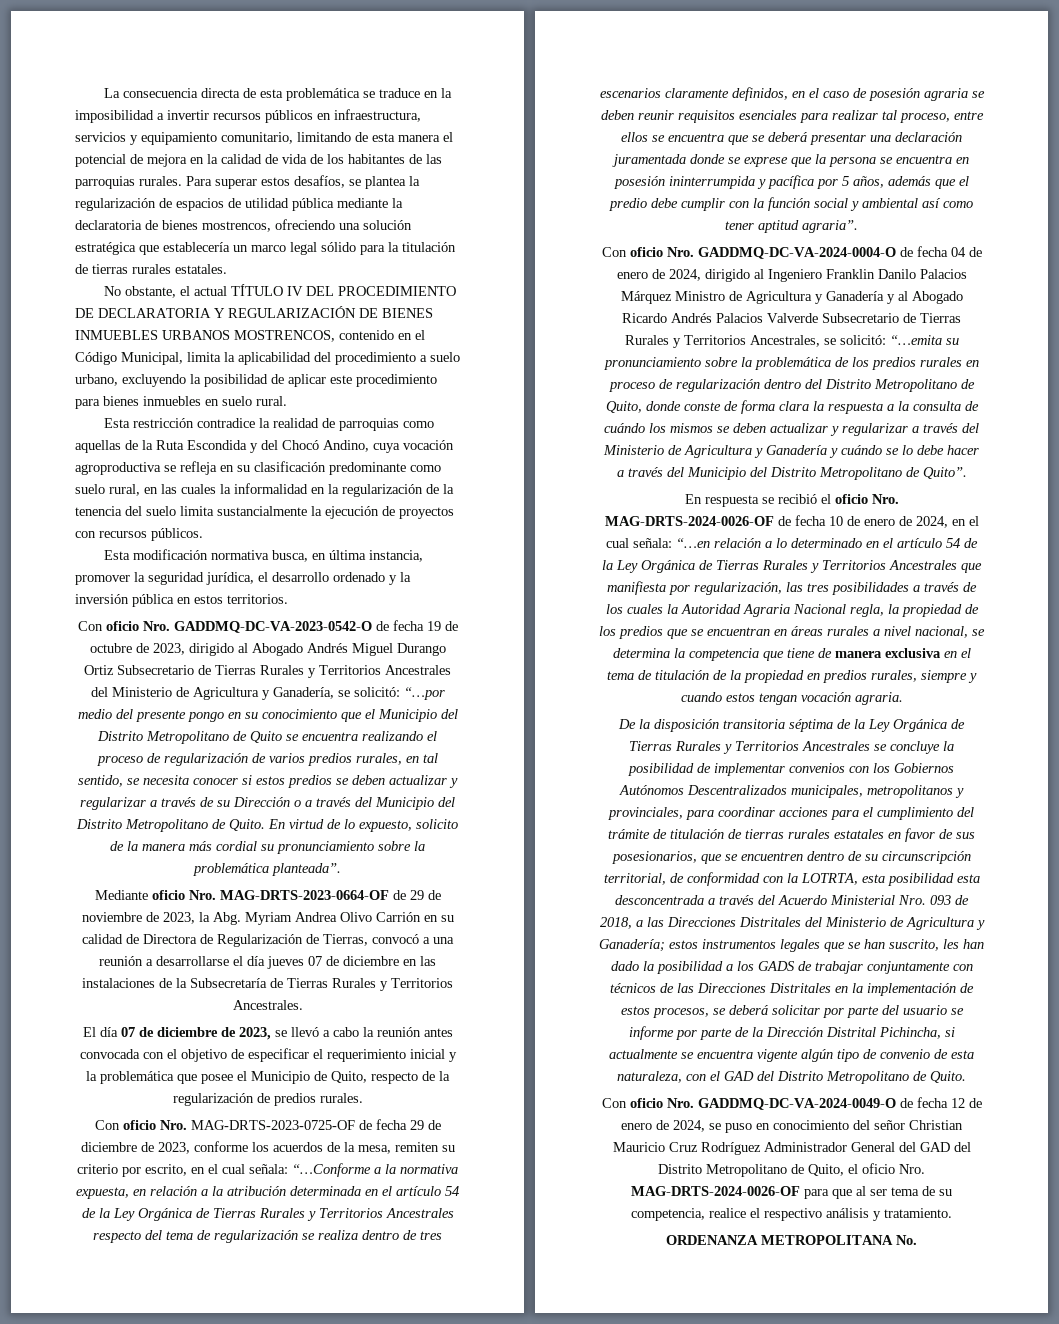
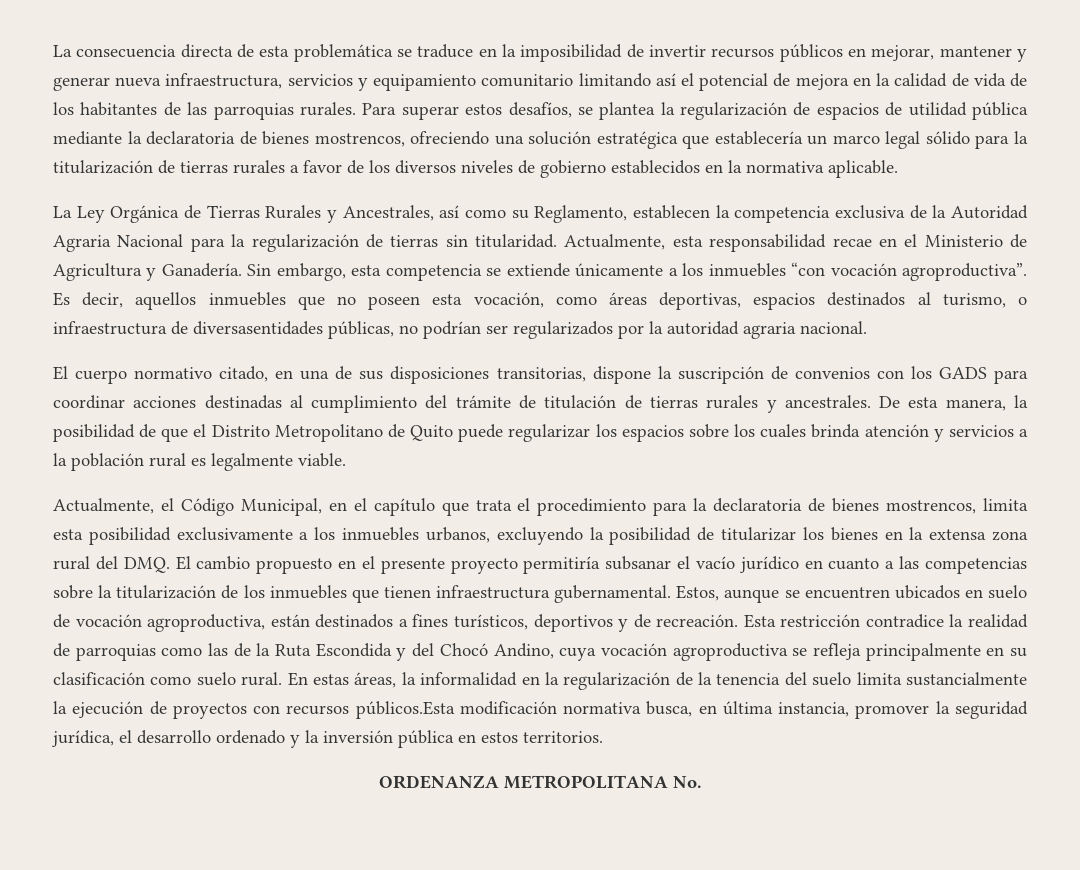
- La consecuencia directa de esta problemática se traduce en la imposibilidad a invertir recursos públicos en infraestructura, servicios y equipamiento comunitario, limitando de esta manera el potencial de mejora en la calidad de vida de los habitantes de las parroquias rurales.
+ La consecuencia directa de esta problemática se traduce en la imposibilidad de invertir recursos públicos en mejorar, mantener y generar nueva infraestructura, servicios y equipamiento comunitario limitando así el potencial de mejora en la calidad de vida de los habitantes de las parroquias rurales.
- Para superar estos desafíos, se plantea la regularización de espacios de utilidad pública mediante la declaratoria de bienes mostrencos, ofreciendo una solución estratégica que establecería un marco legal sólido para la titulación de tierras rurales estatales.
- No obstante, el actual TÍTULO IV DEL PROCEDIMIENTO DE DECLARATORIA Y REGULARIZACIÓN DE BIENES INMUEBLES URBANOS MOSTRENCOS, contenido en el Código Municipal, limita la aplicabilidad del procedimiento a suelo urbano, excluyendo la posibilidad de aplicar este procedimiento para bienes inmuebles en suelo rural.
- Esta restricción contradice la realidad de parroquias como aquellas de la Ruta Escondida y del Chocó Andino, cuya vocación agroproductiva se refleja en su clasificación predominante como suelo rural, en las cuales la informalidad en la regularización de la tenencia del suelo limita sustancialmente la ejecución de proyectos con recursos públicos.
- Esta modificación normativa busca, en última instancia, promover la seguridad jurídica, el desarrollo ordenado y la inversión pública en estos territorios.
+ Para superar estos desafíos, se plantea la regularización de espacios de utilidad pública mediante la declaratoria de bienes mostrencos, ofreciendo una solución estratégica que establecería un marco legal sólido para la titularización de tierras rurales a favor de los diversos niveles de gobierno establecidos en la normativa aplicable.
+ La Ley Orgánica de Tierras Rurales y Ancestrales, así como su Reglamento, establecen la competencia exclusiva de la Autoridad Agraria Nacional para la regularización de tierras sin titularidad. Actualmente, esta responsabilidad recae en el Ministerio de Agricultura y Ganadería. Sin embargo, esta competencia se extiende únicamente a los inmuebles “con vocación agroproductiva”. Es decir, aquellos inmuebles que no poseen esta vocación, como áreas deportivas, espacios destinados al turismo, o infraestructura de diversasentidades públicas, no podrían ser regularizados por la autoridad agraria nacional.
+ El cuerpo normativo citado, en una de sus disposiciones transitorias, dispone la suscripción de convenios con los GADS para coordinar acciones destinadas al cumplimiento del trámite de titulación de tierras rurales y ancestrales. De esta manera, la posibilidad de que el Distrito Metropolitano de Quito puede regularizar los espacios sobre los cuales brinda atención y servicios a la población rural es legalmente viable.
+ Actualmente, el Código Municipal, en el capítulo que trata el procedimiento para la declaratoria de bienes mostrencos, limita esta posibilidad exclusivamente a los inmuebles urbanos, excluyendo la posibilidad de titularizar los bienes en la extensa zona rural del DMQ. El cambio propuesto en el presente proyecto permitiría subsanar el vacío jurídico en cuanto a las competencias sobre la titularización de los inmuebles que tienen infraestructura gubernamental. Estos, aunque se encuentren ubicados en suelo de vocación agroproductiva, están destinados a fines turísticos, deportivos y de recreación. Esta restricción contradice la realidad de parroquias como las de la Ruta Escondida y del Chocó Andino, cuya vocación agroproductiva se refleja principalmente en su clasificación como suelo rural. En estas áreas, la informalidad en la regularización de la tenencia del suelo limita sustancialmente la ejecución de proyectos con recursos públicos.Esta modificación normativa busca, en última instancia, promover la seguridad jurídica, el desarrollo ordenado y la inversión pública en estos territorios.
- Con oficio Nro. GADDMQ-DC-VA-2023-0542-O de fecha 19 de octubre de 2023, dirigido al Abogado Andrés Miguel Durango Ortiz Subsecretario de Tierras Rurales y Territorios Ancestrales del Ministerio de Agricultura y Ganadería, se solicitó: “…por medio del presente pongo en su conocimiento que el Municipio del Distrito Metropolitano de Quito se encuentra realizando el proceso de regularización de varios predios rurales, en tal sentido, se necesita conocer si estos predios se deben actualizar y regularizar a través de su Dirección o a través del Municipio del Distrito Metropolitano de Quito. En virtud de lo expuesto, solicito de la manera más cordial su pronunciamiento sobre la problemática planteada”.
- Mediante oficio Nro. MAG-DRTS-2023-0664-OF de 29 de noviembre de 2023, la Abg. Myriam Andrea Olivo Carrión en su calidad de Directora de Regularización de Tierras, convocó a una reunión a desarrollarse el día jueves 07 de diciembre en las instalaciones de la Subsecretaría de Tierras Rurales y Territorios Ancestrales.
- El día 07 de diciembre de 2023, se llevó a cabo la reunión antes convocada con el objetivo de especificar el requerimiento inicial y la problemática que posee el Municipio de Quito, respecto de la regularización de predios rurales.
- Con oficio Nro. MAG-DRTS-2023-0725-OF de fecha 29 de diciembre de 2023, conforme los acuerdos de la mesa, remiten su criterio por escrito, en el cual señala: “…Conforme a la normativa expuesta, en relación a la atribución determinada en el artículo 54 de la Ley Orgánica de Tierras Rurales y Territorios Ancestrales respecto del tema de regularización se realiza dentro de tres escenarios claramente definidos, en el caso de posesión agraria se deben reunir requisitos esenciales para realizar tal proceso, entre ellos se encuentra que se deberá presentar una declaración juramentada donde se exprese que la persona se encuentra en posesión ininterrumpida y pacífica por 5 años, además que el predio debe cumplir con la función social y ambiental así como tener aptitud agraria”.
- Con oficio Nro. GADDMQ-DC-VA-2024-0004-O de fecha 04 de enero de 2024, dirigido al Ingeniero Franklin Danilo Palacios Márquez Ministro de Agricultura y Ganadería y al Abogado Ricardo Andrés Palacios Valverde Subsecretario de Tierras Rurales y Territorios Ancestrales, se solicitó: “…emita su pronunciamiento sobre la problemática de los predios rurales en proceso de regularización dentro del Distrito Metropolitano de Quito, donde conste de forma clara la respuesta a la consulta de cuándo los mismos se deben actualizar y regularizar a través del Ministerio de Agricultura y Ganadería y cuándo se lo debe hacer a través del Municipio del Distrito Metropolitano de Quito”.
- En respuesta se recibió el oficio Nro. MAG-DRTS-2024-0026-OF de fecha 10 de enero de 2024, en el cual señala: “…en relación a lo determinado en el artículo 54 de la Ley Orgánica de Tierras Rurales y Territorios Ancestrales que manifiesta por regularización, las tres posibilidades a través de los cuales la Autoridad Agraria Nacional regla, la propiedad de los predios que se encuentran en áreas rurales a nivel nacional, se determina la competencia que tiene de manera exclusiva en el tema de titulación de la propiedad en predios rurales, siempre y cuando estos tengan vocación agraria.
- De la disposición transitoria séptima de la Ley Orgánica de Tierras Rurales y Territorios Ancestrales se concluye la posibilidad de implementar convenios con los Gobiernos Autónomos Descentralizados municipales, metropolitanos y provinciales, para coordinar acciones para el cumplimiento del trámite de titulación de tierras rurales estatales en favor de sus posesionarios, que se encuentren dentro de su circunscripción territorial, de conformidad con la LOTRTA, esta posibilidad esta desconcentrada a través del Acuerdo Ministerial Nro. 093 de 2018, a las Direcciones Distritales del Ministerio de Agricultura y Ganadería; estos instrumentos legales que se han suscrito, les han dado la posibilidad a los GADS de trabajar conjuntamente con técnicos de las Direcciones Distritales en la implementación de estos procesos, se deberá solicitar por parte del usuario se informe por parte de la Dirección Distrital Pichincha, si actualmente se encuentra vigente algún tipo de convenio de esta naturaleza, con el GAD del Distrito Metropolitano de Quito.
- Con oficio Nro. GADDMQ-DC-VA-2024-0049-O de fecha 12 de enero de 2024, se puso en conocimiento del señor Christian Mauricio Cruz Rodríguez Administrador General del GAD del Distrito Metropolitano de Quito, el oficio Nro. MAG-DRTS-2024-0026-OF para que al ser tema de su competencia, realice el respectivo análisis y tratamiento.

